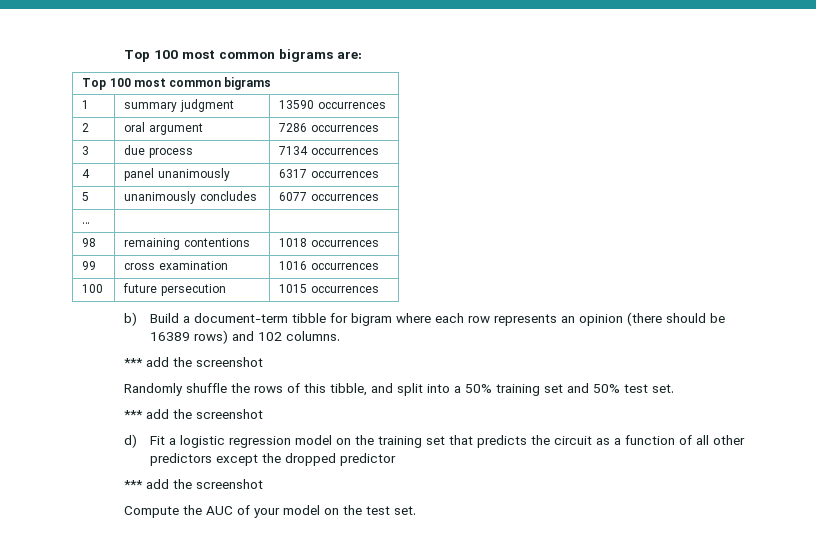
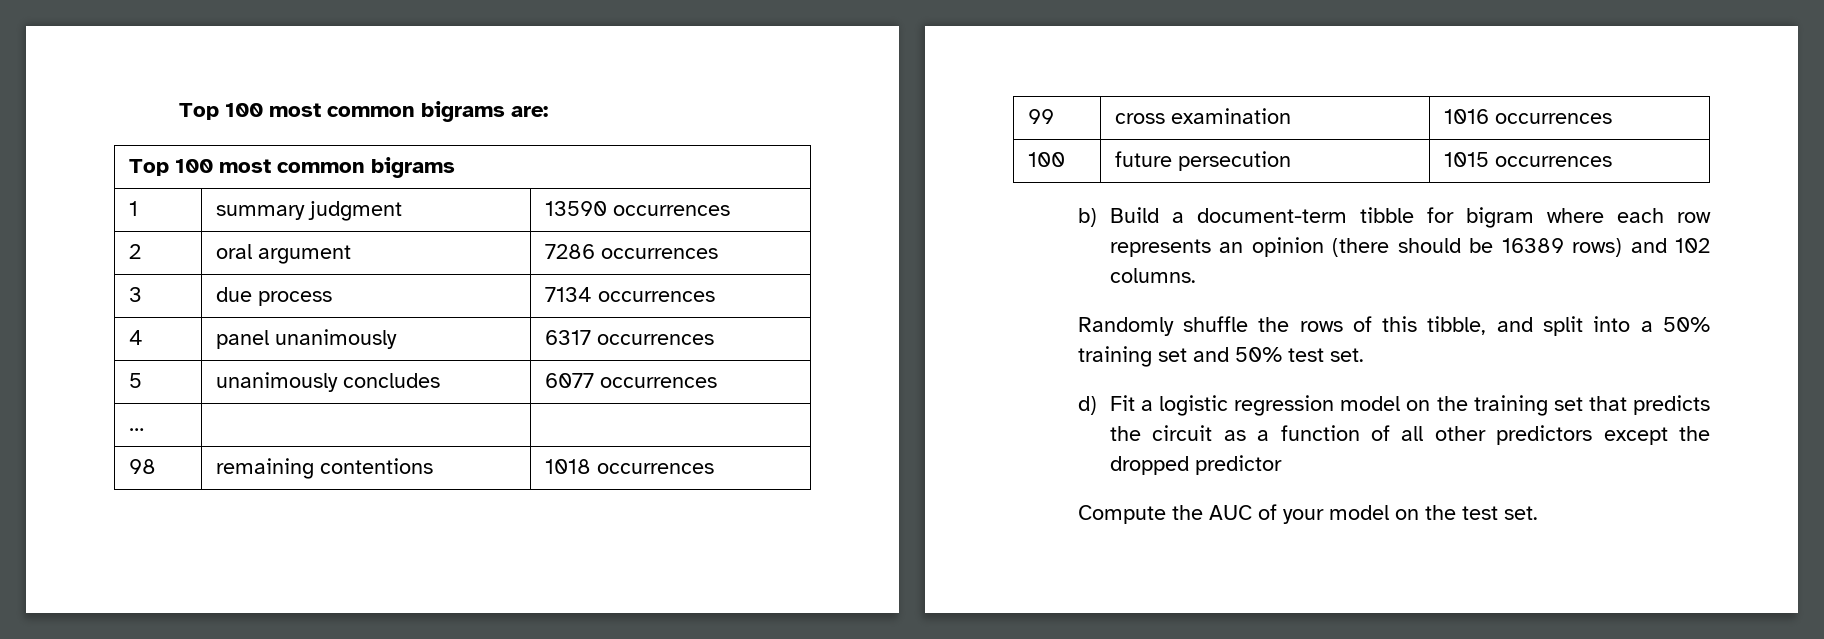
  b) Build a document-term tibble for bigram where each row represents an opinion (there should be 16389 rows) and 102 columns.
- *** add the screenshot
  Randomly shuffle the rows of this tibble, and split into a 50% training set and 50% test set.
- *** add the screenshot
  d) Fit a logistic regression model on the training set that predicts the circuit as a function of all other predictors except the dropped predictor
- *** add the screenshot

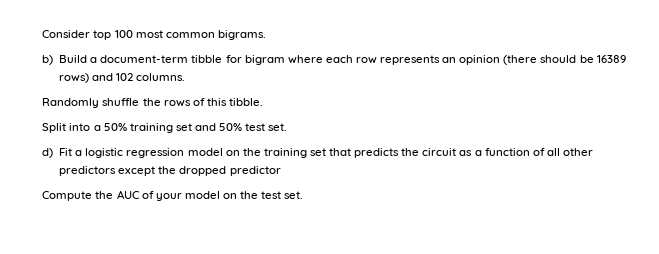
- Top 100 most common bigrams are:
- Top 100 most common bigrams
- 1 | summary judgment | 13590 occurrences
- 2 | oral argument | 7286 occurrences
- 3 | due process | 7134 occurrences
- 4 | panel unanimously | 6317 occurrences
- 5 | unanimously concludes | 6077 occurrences
- … | |
- 98 | remaining contentions | 1018 occurrences
- 99 | cross examination | 1016 occurrences
- 100 | future persecution | 1015 occurrences
+ Consider top 100 most common bigrams.
- Randomly shuffle the rows of this tibble, and split into a 50% training set and 50% test set.
+ Randomly shuffle the rows of this tibble.
+ Split into a 50% training set and 50% test set.

